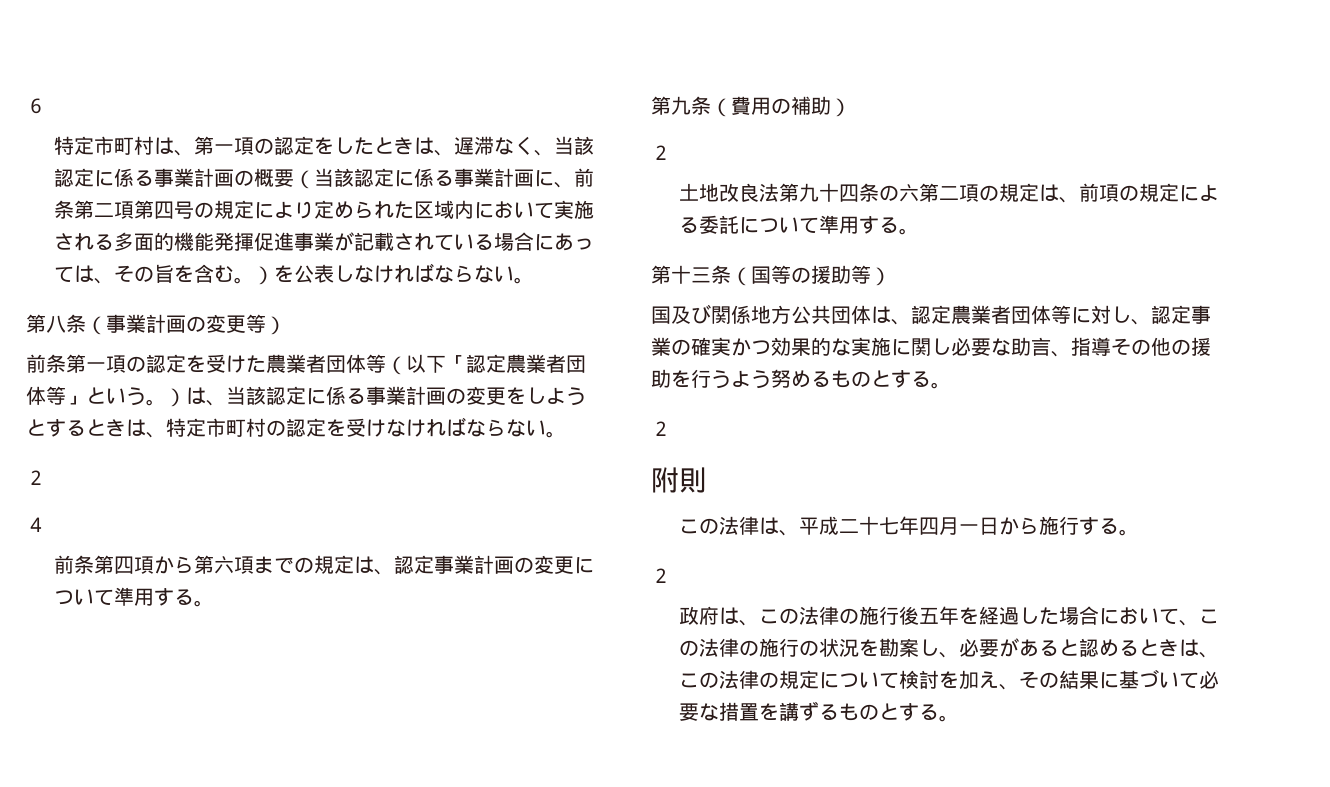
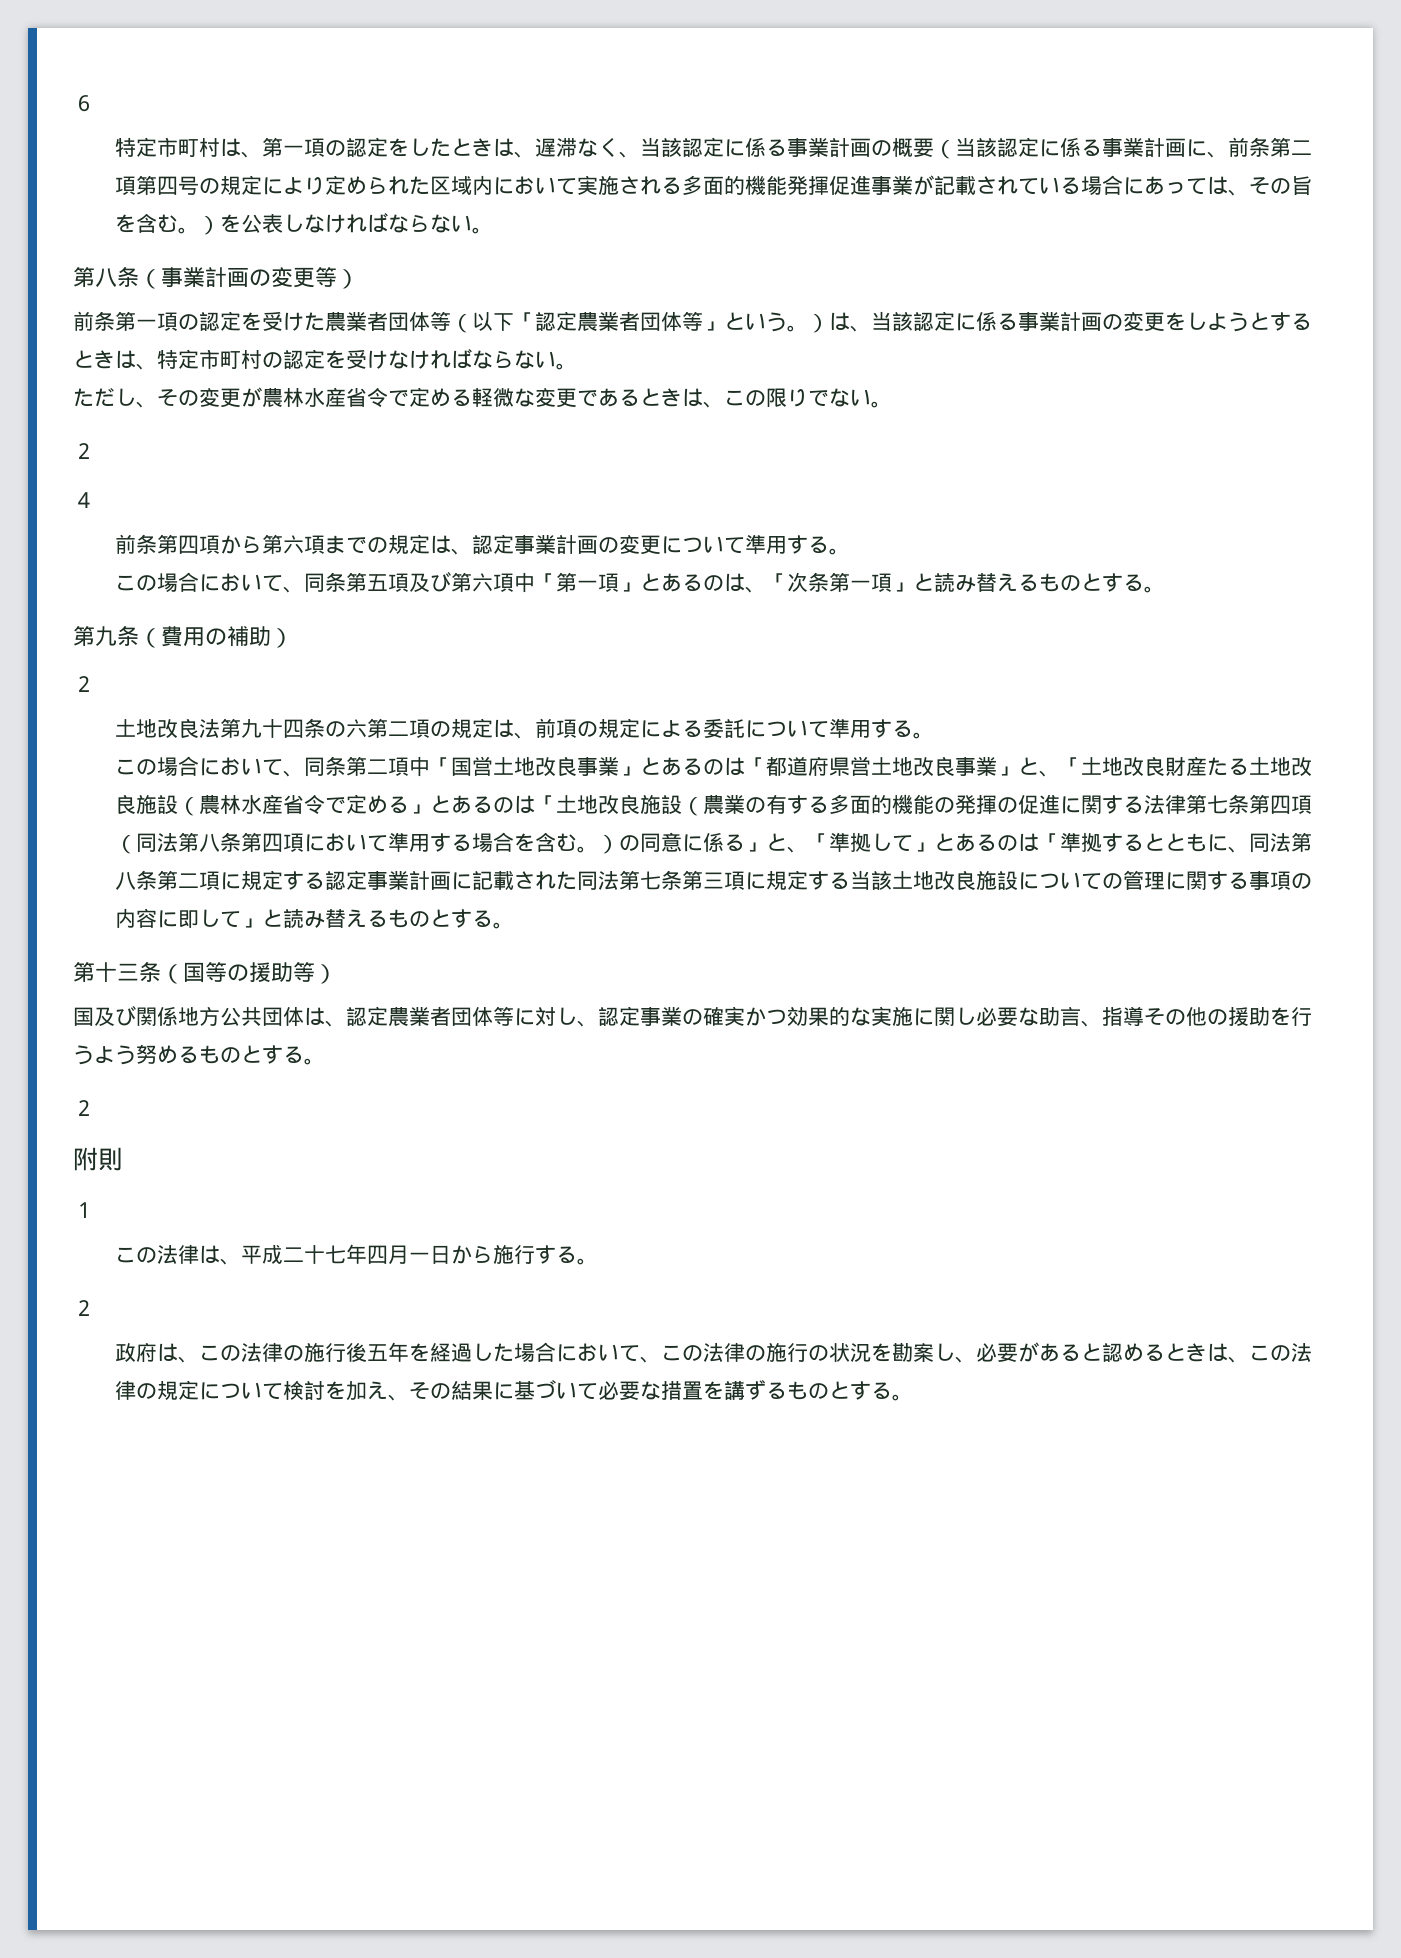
+ ただし、その変更が農林水産省令で定める軽微な変更であるときは、この限りでない。
+ この場合において、同条第五項及び第六項中「第一項」とあるのは、「次条第一項」と読み替えるものとする。
+ この場合において、同条第二項中「国営土地改良事業」とあるのは「都道府県営土地改良事業」と、「土地改良財産たる土地改良施設（農林水産省令で定める」とあるのは「土地改良施設（農業の有する多面的機能の発揮の促進に関する法律第七条第四項（同法第八条第四項において準用する場合を含む。）の同意に係る」と、「準拠して」とあるのは「準拠するとともに、同法第八条第二項に規定する認定事業計画に記載された同法第七条第三項に規定する当該土地改良施設についての管理に関する事項の内容に即して」と読み替えるものとする。
+ １

